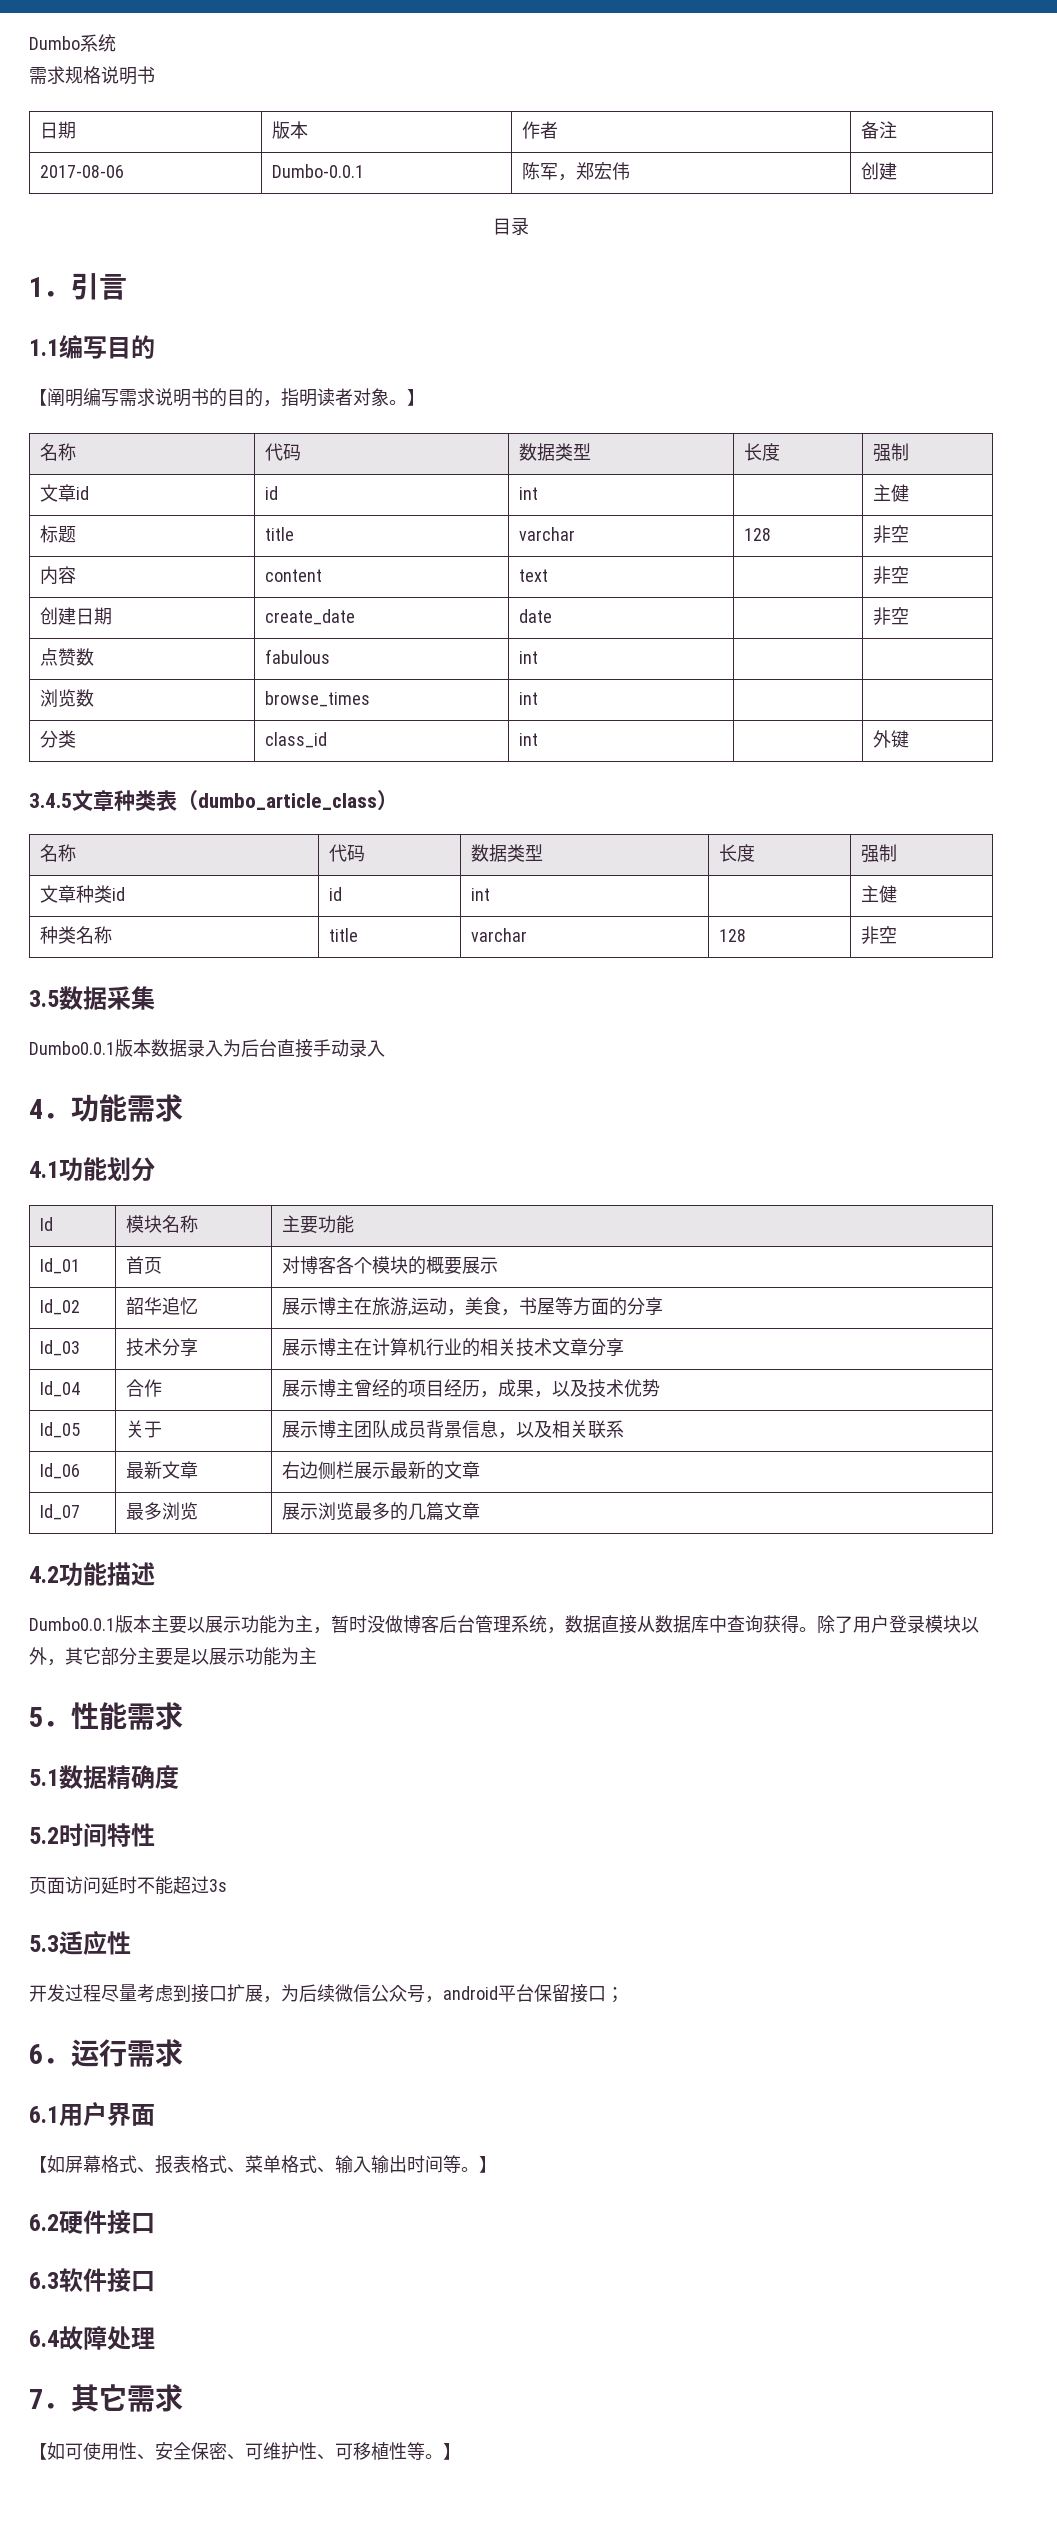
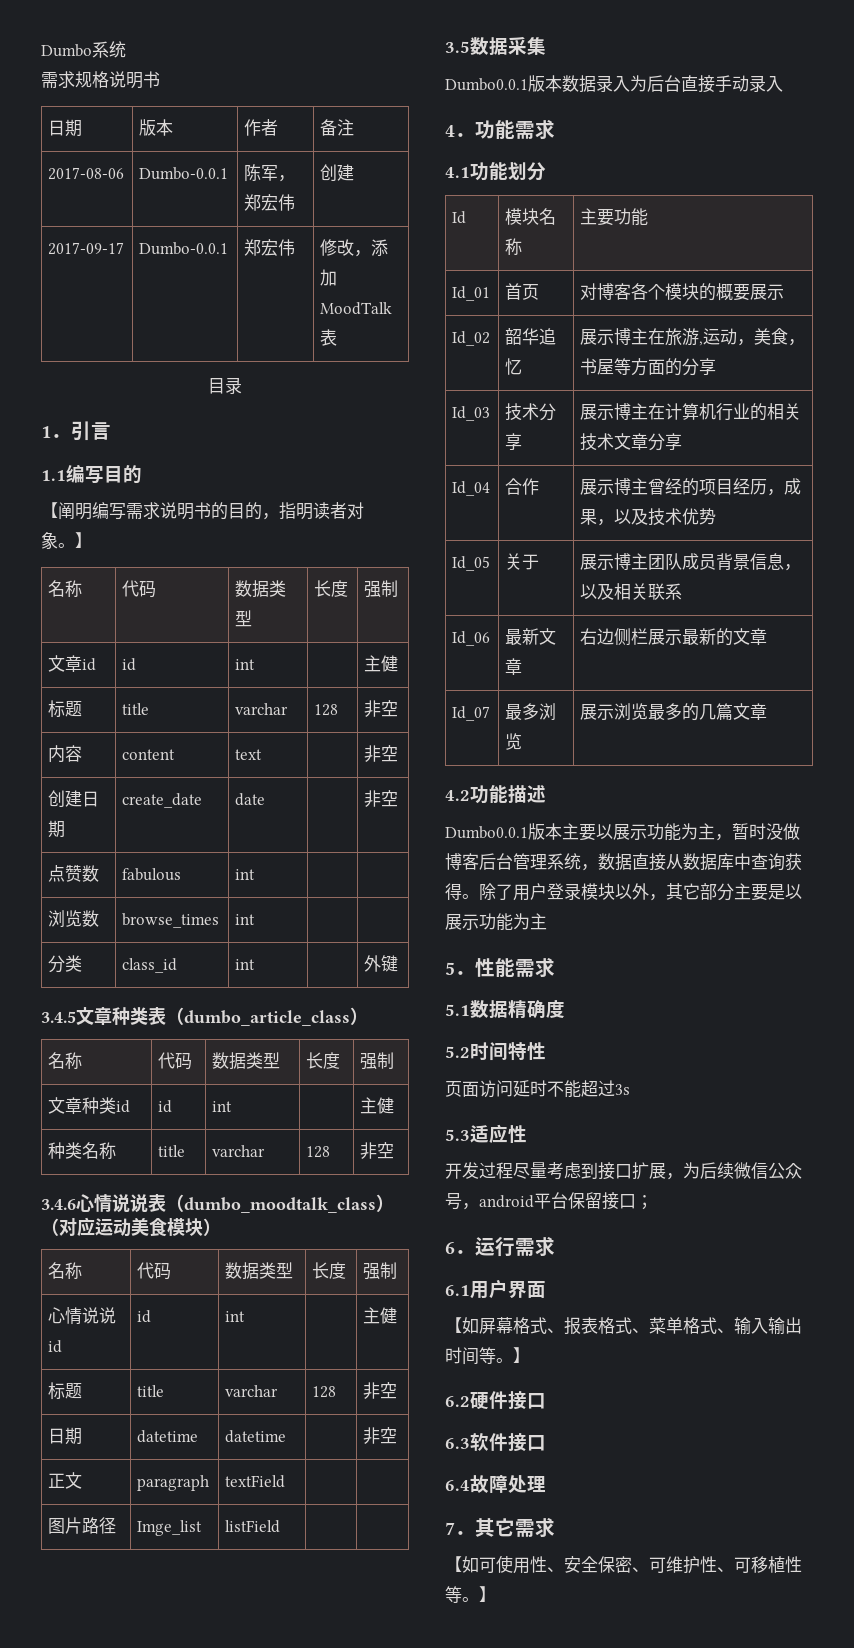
+ 2017-09-17 | Dumbo-0.0.1 | 郑宏伟 | 修改，添加MoodTalk表
+ 3.4.6心情说说表（dumbo_moodtalk_class）（对应运动美食模块）
+ 名称 | 代码 | 数据类型 | 长度 | 强制
+ 心情说说id | id | int | | 主健
+ 标题 | title | varchar | 128 | 非空
+ 日期 | datetime | datetime | | 非空
+ 正文 | paragraph | textField | |
+ 图片路径 | Imge_list | listField | |

